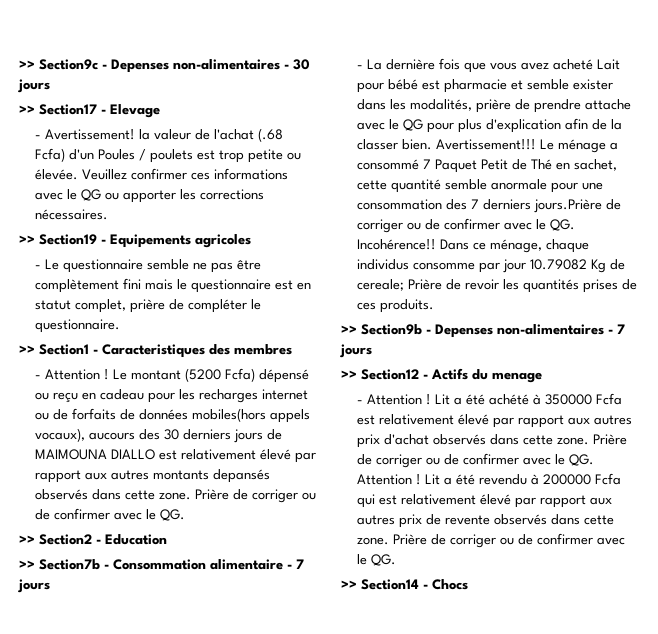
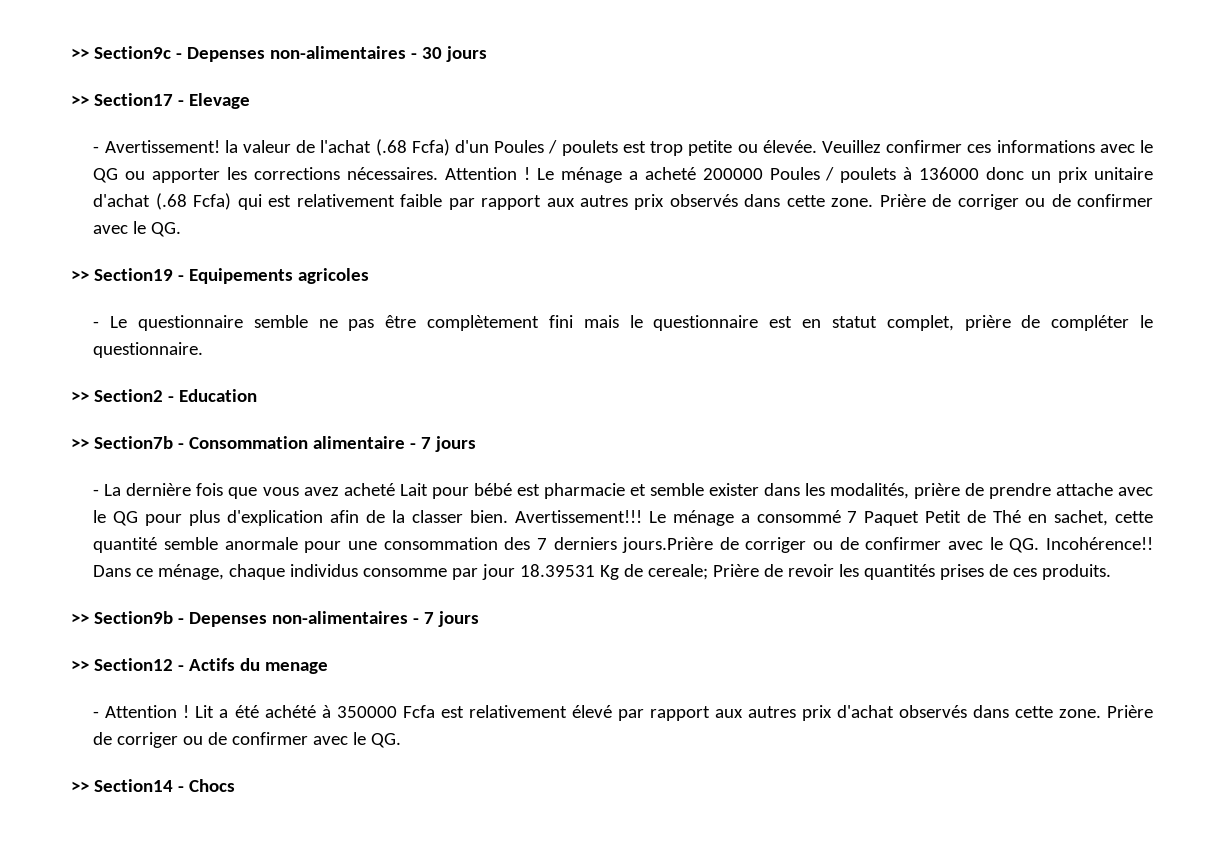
+ Attention ! Le ménage a acheté 200000 Poules / poulets à 136000 donc un prix unitaire d'achat (.68 Fcfa) qui est relativement faible par rapport aux autres prix observés dans cette zone. Prière de corriger ou de confirmer avec le QG.
- >> Section1 - Caracteristiques des membres
- - Attention ! Le montant (5200 Fcfa) dépensé ou reçu en cadeau pour les recharges internet ou de forfaits de données mobiles(hors appels vocaux), aucours des 30 derniers jours de MAIMOUNA DIALLO est relativement élevé par rapport aux autres montants depansés observés dans cette zone. Prière de corriger ou de confirmer avec le QG.
- Dans ce ménage, chaque individus consomme par jour 10.79082 Kg de cereale; Prière de revoir les quantités prises de ces produits.
+ Dans ce ménage, chaque individus consomme par jour 18.39531 Kg de cereale; Prière de revoir les quantités prises de ces produits.
- Lit a été achété à 350000 Fcfa est relativement élevé par rapport aux autres prix d'achat observés dans cette zone. Prière de corriger ou de confirmer avec le QG. Attention ! Lit a été revendu à 200000 Fcfa qui est relativement élevé par rapport aux autres prix de revente observés dans cette zone. Prière de corriger ou de confirmer avec le QG.
+ Lit a été achété à 350000 Fcfa est relativement élevé par rapport aux autres prix d'achat observés dans cette zone. Prière de corriger ou de confirmer avec le QG.

